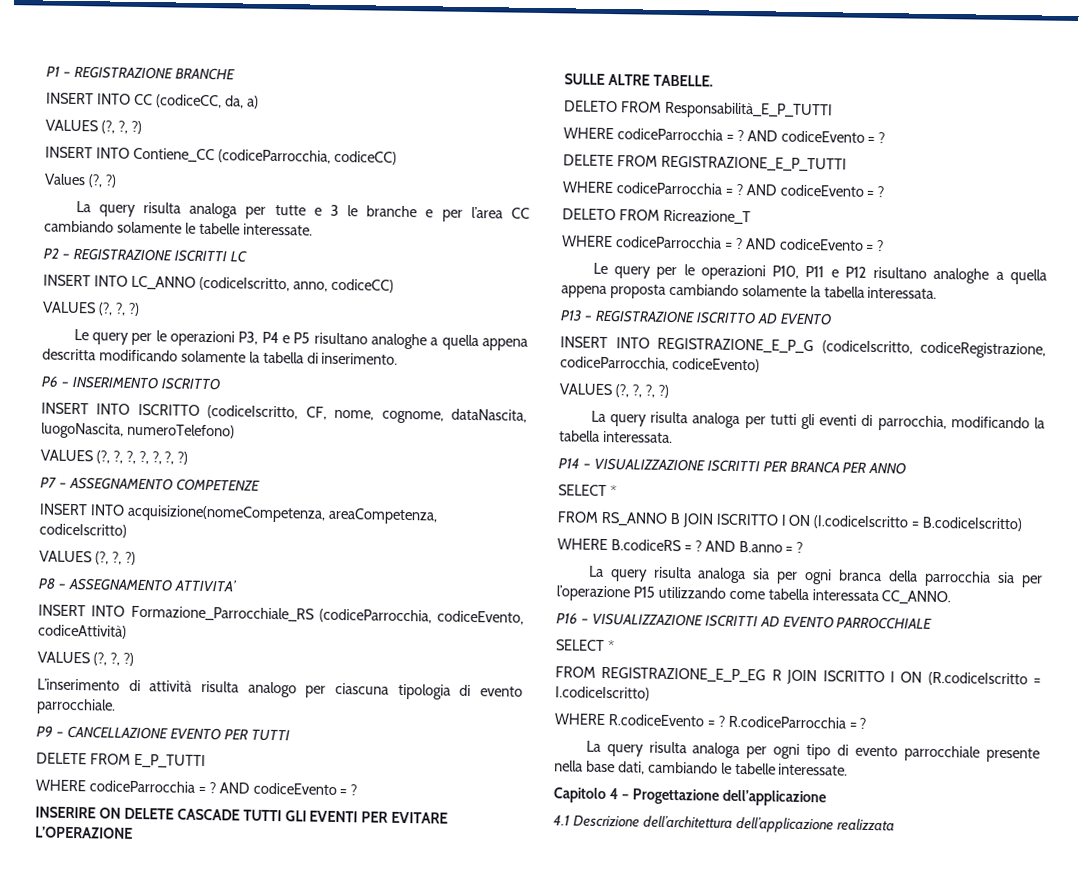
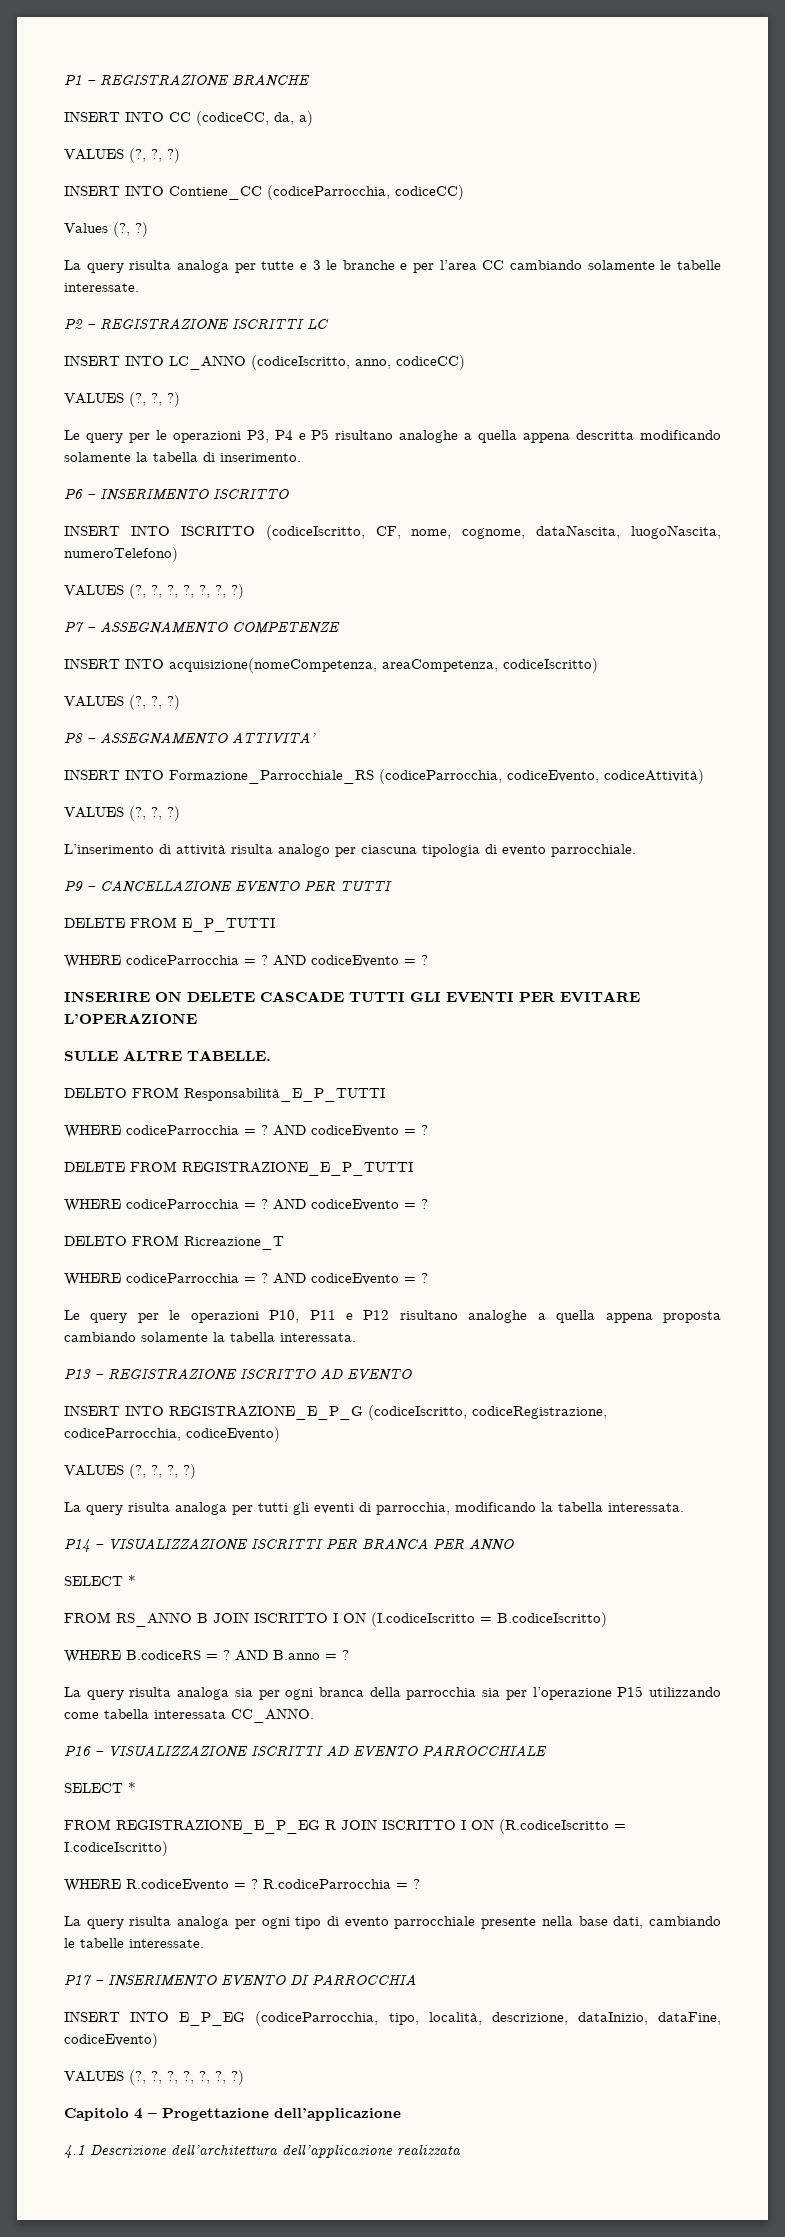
+ P17 – INSERIMENTO EVENTO DI PARROCCHIA
+ INSERT INTO E_P_EG (codiceParrocchia, tipo, località, descrizione, dataInizio, dataFine, codiceEvento)
+ VALUES (?, ?, ?, ?, ?, ?, ?)

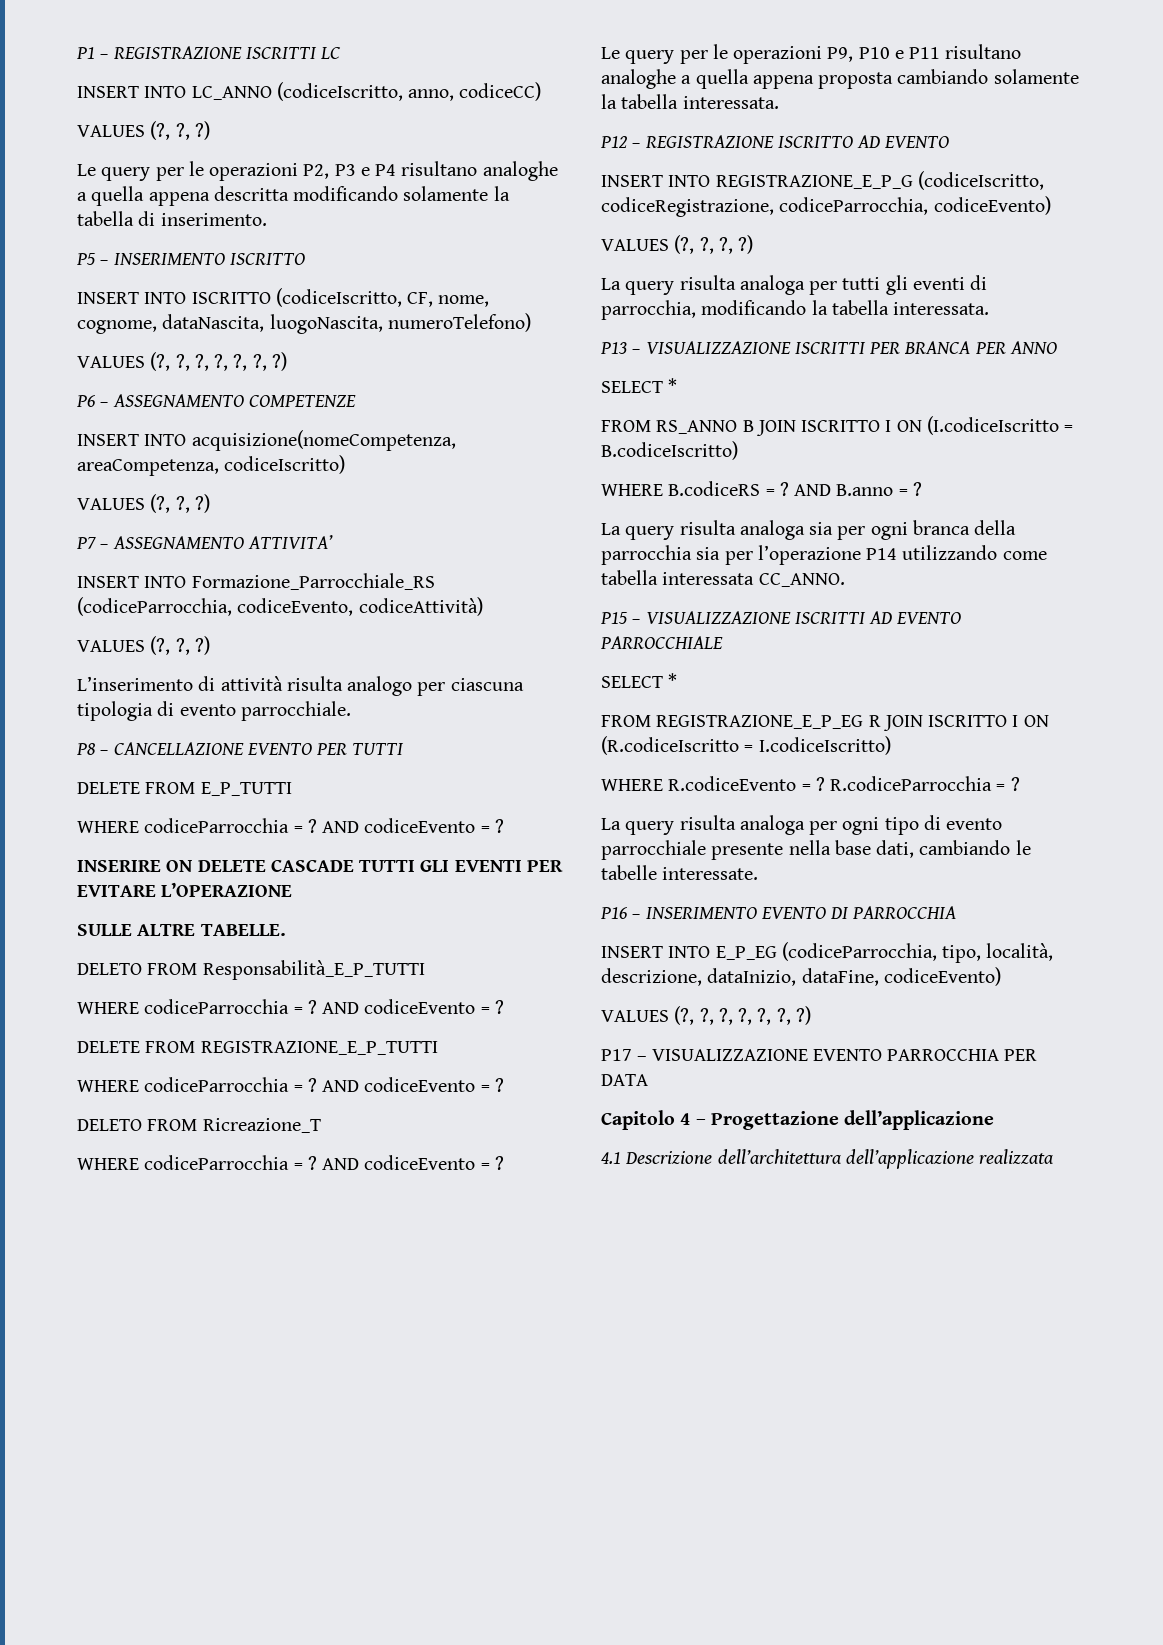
- P1 – REGISTRAZIONE BRANCHE
- INSERT INTO CC (codiceCC, da, a)
- VALUES (?, ?, ?)
- INSERT INTO Contiene_CC (codiceParrocchia, codiceCC)
- Values (?, ?)
- La query risulta analoga per tutte e 3 le branche e per l’area CC cambiando solamente le tabelle interessate.
- P2 – REGISTRAZIONE ISCRITTI LC
+ P1 – REGISTRAZIONE ISCRITTI LC
- Le query per le operazioni P3, P4 e P5 risultano analoghe a quella appena descritta modificando solamente la tabella di inserimento.
+ Le query per le operazioni P2, P3 e P4 risultano analoghe a quella appena descritta modificando solamente la tabella di inserimento.
- P6 – INSERIMENTO ISCRITTO
+ P5 – INSERIMENTO ISCRITTO
- P7 – ASSEGNAMENTO COMPETENZE
+ P6 – ASSEGNAMENTO COMPETENZE
- P8 – ASSEGNAMENTO ATTIVITA’
+ P7 – ASSEGNAMENTO ATTIVITA’
- P9 – CANCELLAZIONE EVENTO PER TUTTI
+ P8 – CANCELLAZIONE EVENTO PER TUTTI
- Le query per le operazioni P10, P11 e P12 risultano analoghe a quella appena proposta cambiando solamente la tabella interessata.
+ Le query per le operazioni P9, P10 e P11 risultano analoghe a quella appena proposta cambiando solamente la tabella interessata.
- P13 – REGISTRAZIONE ISCRITTO AD EVENTO
+ P12 – REGISTRAZIONE ISCRITTO AD EVENTO
- P14 – VISUALIZZAZIONE ISCRITTI PER BRANCA PER ANNO
+ P13 – VISUALIZZAZIONE ISCRITTI PER BRANCA PER ANNO
- La query risulta analoga sia per ogni branca della parrocchia sia per l’operazione P15 utilizzando come tabella interessata CC_ANNO.
+ La query risulta analoga sia per ogni branca della parrocchia sia per l’operazione P14 utilizzando come tabella interessata CC_ANNO.
- P16 – VISUALIZZAZIONE ISCRITTI AD EVENTO PARROCCHIALE
+ P15 – VISUALIZZAZIONE ISCRITTI AD EVENTO PARROCCHIALE
- P17 – INSERIMENTO EVENTO DI PARROCCHIA
+ P16 – INSERIMENTO EVENTO DI PARROCCHIA
+ P17 – VISUALIZZAZIONE EVENTO PARROCCHIA PER DATA

